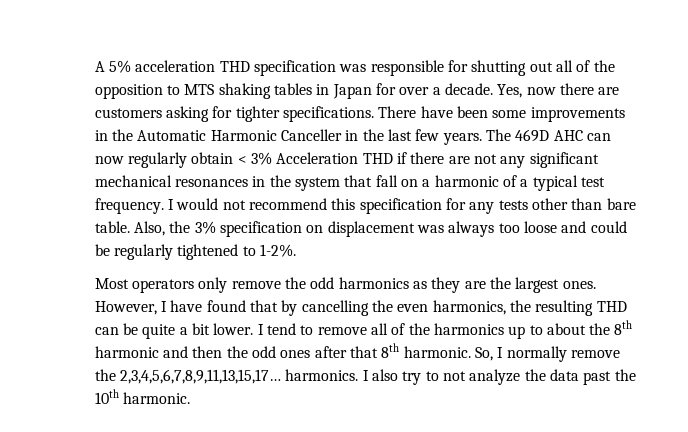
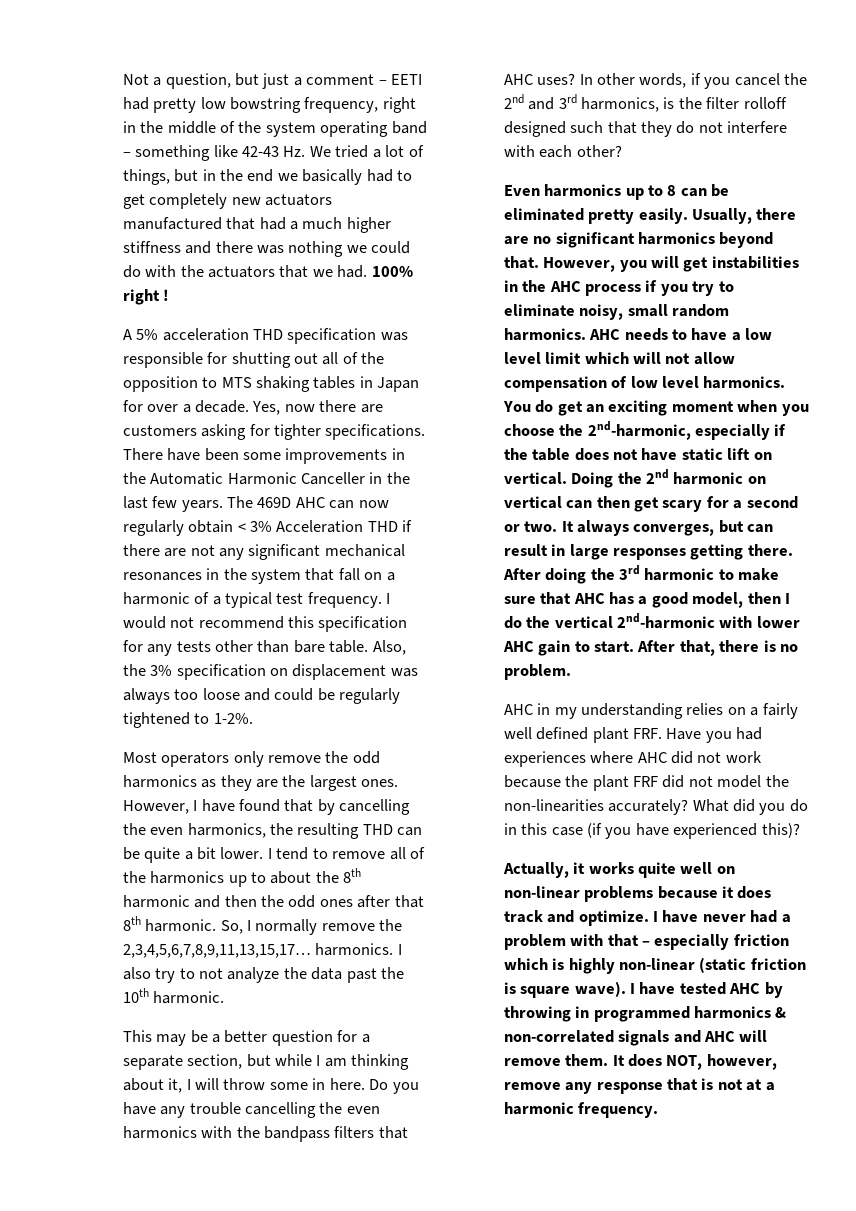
+ Not a question, but just a comment – EETI had pretty low bowstring frequency, right in the middle of the system operating band – something like 42-43 Hz. We tried a lot of things, but in the end we basically had to get completely new actuators manufactured that had a much higher stiffness and there was nothing we could do with the actuators that we had. 100% right !
+ This may be a better question for a separate section, but while I am thinking about it, I will throw some in here. Do you have any trouble cancelling the even harmonics with the bandpass filters that AHC uses? In other words, if you cancel the 2nd and 3rd harmonics, is the filter rolloff designed such that they do not interfere with each other?
+ Even harmonics up to 8 can be eliminated pretty easily. Usually, there are no significant harmonics beyond that. However, you will get instabilities in the AHC process if you try to eliminate noisy, small random harmonics. AHC needs to have a low level limit which will not allow compensation of low level harmonics. You do get an exciting moment when you choose the 2nd-harmonic, especially if the table does not have static lift on vertical. Doing the 2nd harmonic on vertical can then get scary for a second or two. It always converges, but can result in large responses getting there. After doing the 3rd harmonic to make sure that AHC has a good model, then I do the vertical 2nd-harmonic with lower AHC gain to start. After that, there is no problem.
+ AHC in my understanding relies on a fairly well defined plant FRF. Have you had experiences where AHC did not work because the plant FRF did not model the non-linearities accurately? What did you do in this case (if you have experienced this)?
+ Actually, it works quite well on non-linear problems because it does track and optimize. I have never had a problem with that – especially friction which is highly non-linear (static friction is square wave). I have tested AHC by throwing in programmed harmonics & non-correlated signals and AHC will remove them. It does NOT, however, remove any response that is not at a harmonic frequency.

